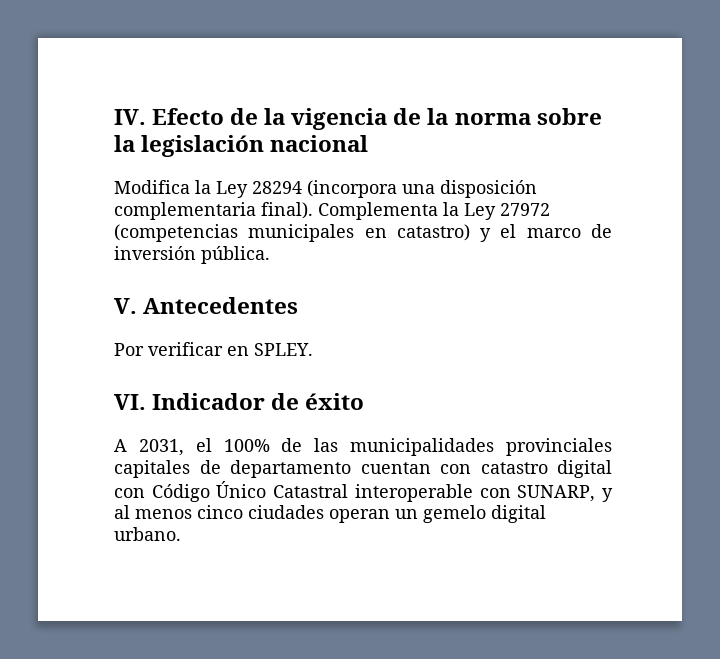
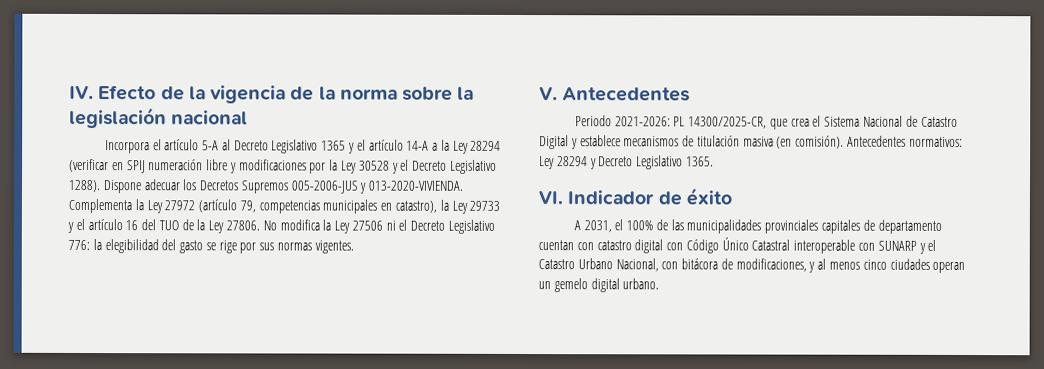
- Modifica la Ley 28294 (incorpora una disposición complementaria final). Complementa la Ley 27972 (competencias municipales en catastro) y el marco de inversión pública.
+ Incorpora el artículo 5-A al Decreto Legislativo 1365 y el artículo 14-A a la Ley 28294 (verificar en SPIJ numeración libre y modificaciones por la Ley 30528 y el Decreto Legislativo 1288). Dispone adecuar los Decretos Supremos 005-2006-JUS y 013-2020-VIVIENDA. Complementa la Ley 27972 (artículo 79, competencias municipales en catastro), la Ley 29733 y el artículo 16 del TUO de la Ley 27806. No modifica la Ley 27506 ni el Decreto Legislativo 776: la elegibilidad del gasto se rige por sus normas vigentes.
  V. Antecedentes
- Por verificar en SPLEY.
+ Periodo 2021-2026: PL 14300/2025-CR, que crea el Sistema Nacional de Catastro Digital y establece mecanismos de titulación masiva (en comisión). Antecedentes normativos: Ley 28294 y Decreto Legislativo 1365.
- A 2031, el 100% de las municipalidades provinciales capitales de departamento cuentan con catastro digital con Código Único Catastral interoperable con SUNARP, y al menos cinco ciudades operan un gemelo digital urbano.
+ A 2031, el 100% de las municipalidades provinciales capitales de departamento cuentan con catastro digital con Código Único Catastral interoperable con SUNARP y el Catastro Urbano Nacional, con bitácora de modificaciones, y al menos cinco ciudades operan un gemelo digital urbano.

